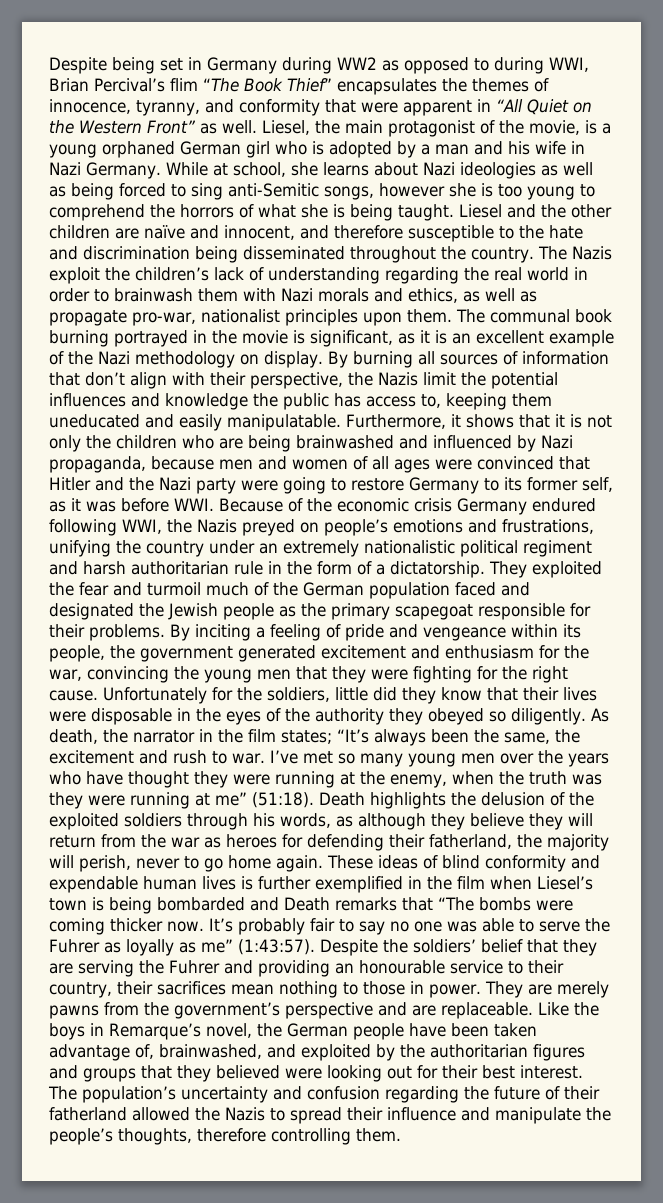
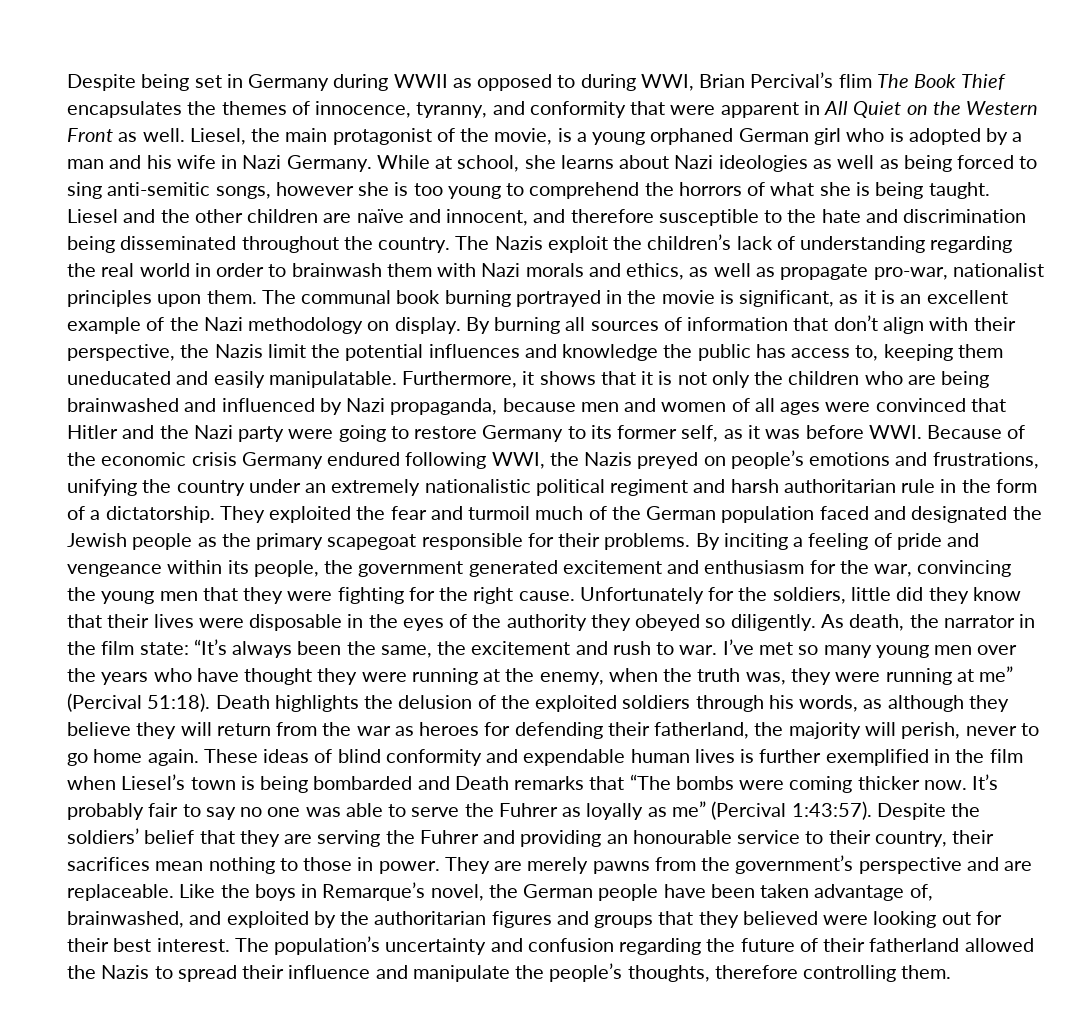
- Despite being set in Germany during WW2 as opposed to during WWI, Brian Percival’s flim “The Book Thief” encapsulates the themes of innocence, tyranny, and conformity that were apparent in “All Quiet on the Western Front” as well.
+ Despite being set in Germany during WWII as opposed to during WWI, Brian Percival’s flim The Book Thief encapsulates the themes of innocence, tyranny, and conformity that were apparent in All Quiet on the Western Front as well.
- While at school, she learns about Nazi ideologies as well as being forced to sing anti-Semitic songs, however she is too young to comprehend the horrors of what she is being taught.
+ While at school, she learns about Nazi ideologies as well as being forced to sing anti-semitic songs, however she is too young to comprehend the horrors of what she is being taught.
- As death, the narrator in the film states; “It’s always been the same, the excitement and rush to war.
+ As death, the narrator in the film state: “It’s always been the same, the excitement and rush to war.
- I’ve met so many young men over the years who have thought they were running at the enemy, when the truth was they were running at me” (51:18).
+ I’ve met so many young men over the years who have thought they were running at the enemy, when the truth was, they were running at me” (Percival 51:18).
- It’s probably fair to say no one was able to serve the Fuhrer as loyally as me” (1:43:57).
+ It’s probably fair to say no one was able to serve the Fuhrer as loyally as me” (Percival 1:43:57).

